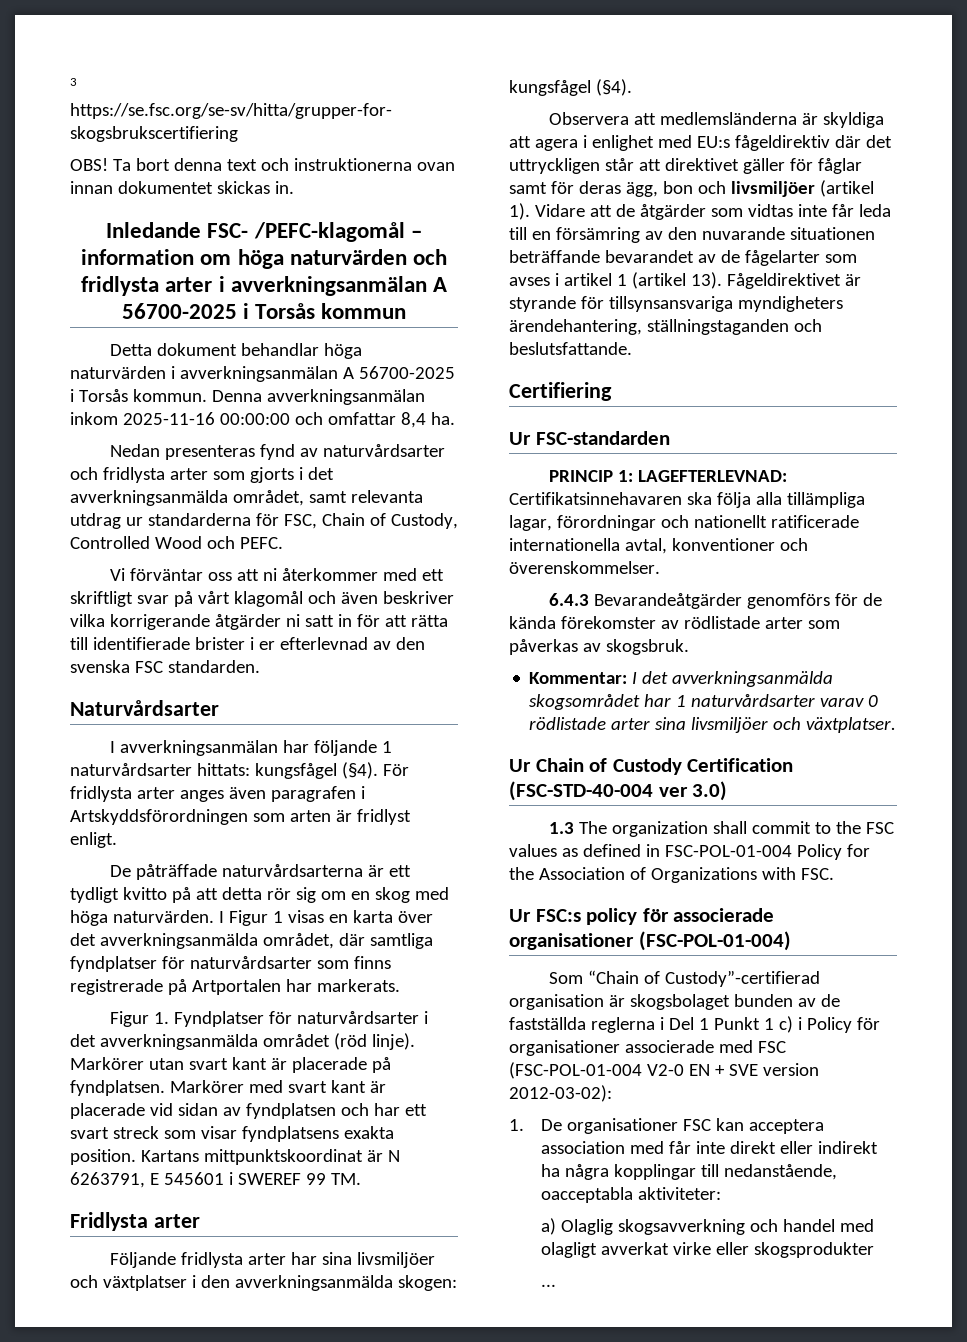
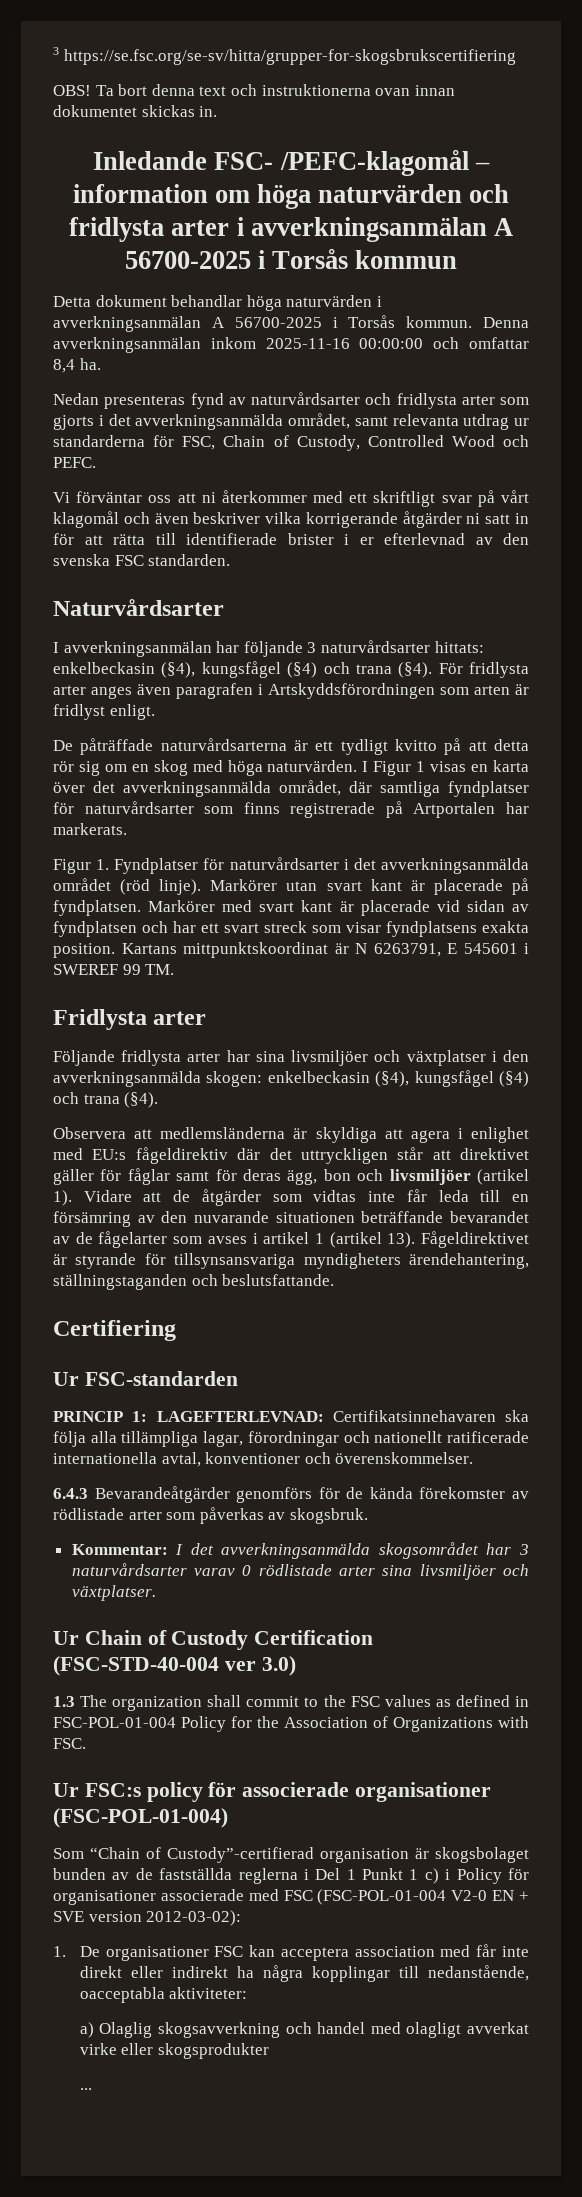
- I avverkningsanmälan har följande 1 naturvårdsarter hittats: kungsfågel (§4).
+ I avverkningsanmälan har följande 3 naturvårdsarter hittats: enkelbeckasin (§4), kungsfågel (§4) och trana (§4).
- Följande fridlysta arter har sina livsmiljöer och växtplatser i den avverkningsanmälda skogen: kungsfågel (§4).
+ Följande fridlysta arter har sina livsmiljöer och växtplatser i den avverkningsanmälda skogen: enkelbeckasin (§4), kungsfågel (§4) och trana (§4).
- Kommentar: I det avverkningsanmälda skogsområdet har 1 naturvårdsarter varav 0 rödlistade arter sina livsmiljöer och växtplatser.
+ Kommentar: I det avverkningsanmälda skogsområdet har 3 naturvårdsarter varav 0 rödlistade arter sina livsmiljöer och växtplatser.

